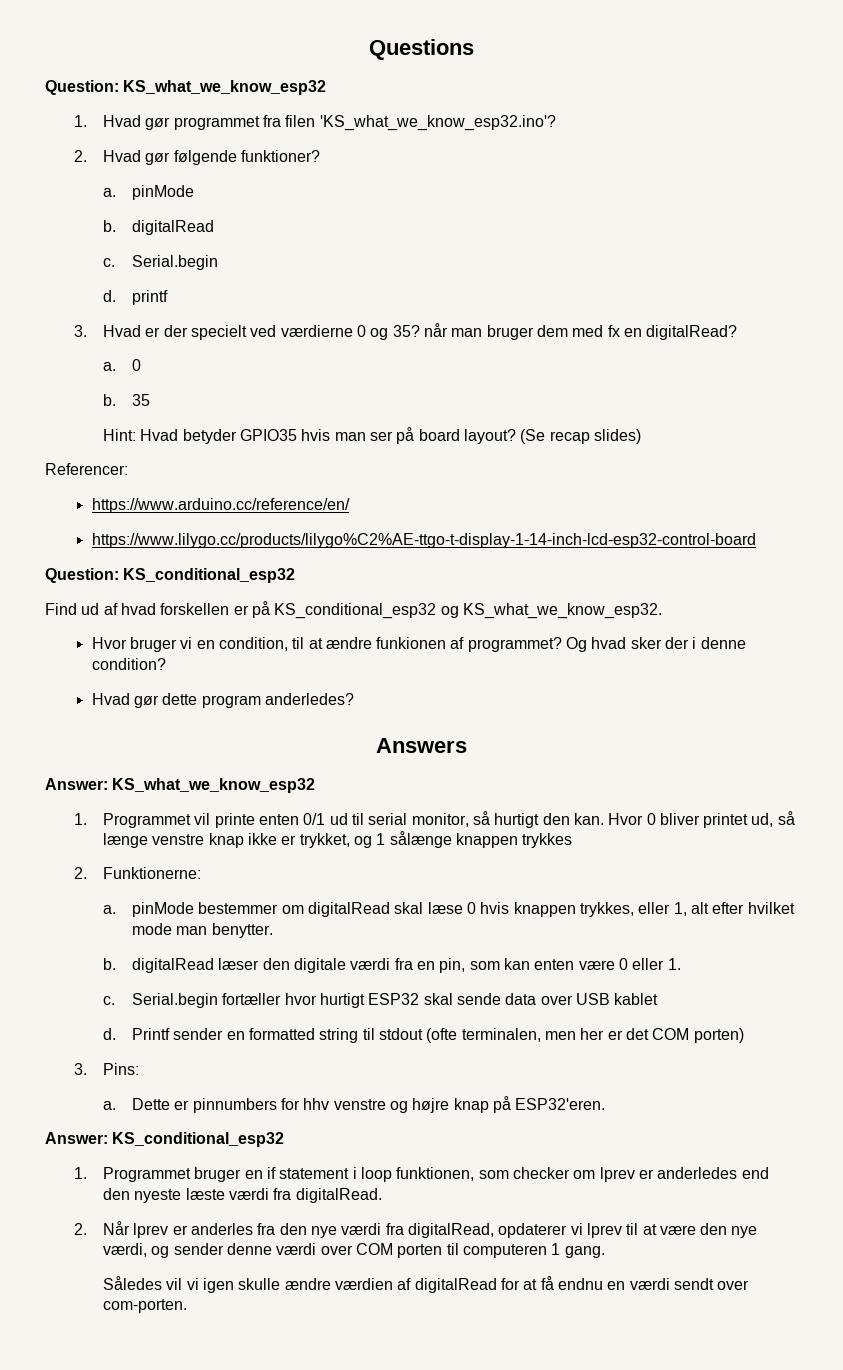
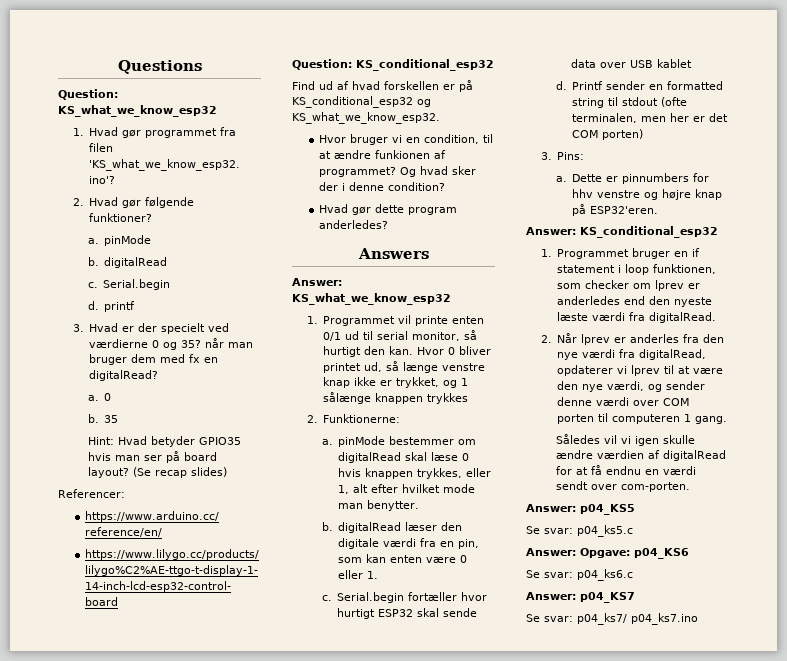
+ Answer: p04_KS5
+ Se svar: p04_ks5.c
+ Answer: Opgave: p04_KS6
+ Se svar: p04_ks6.c
+ Answer: p04_KS7
+ Se svar: p04_ks7/ p04_ks7.ino

